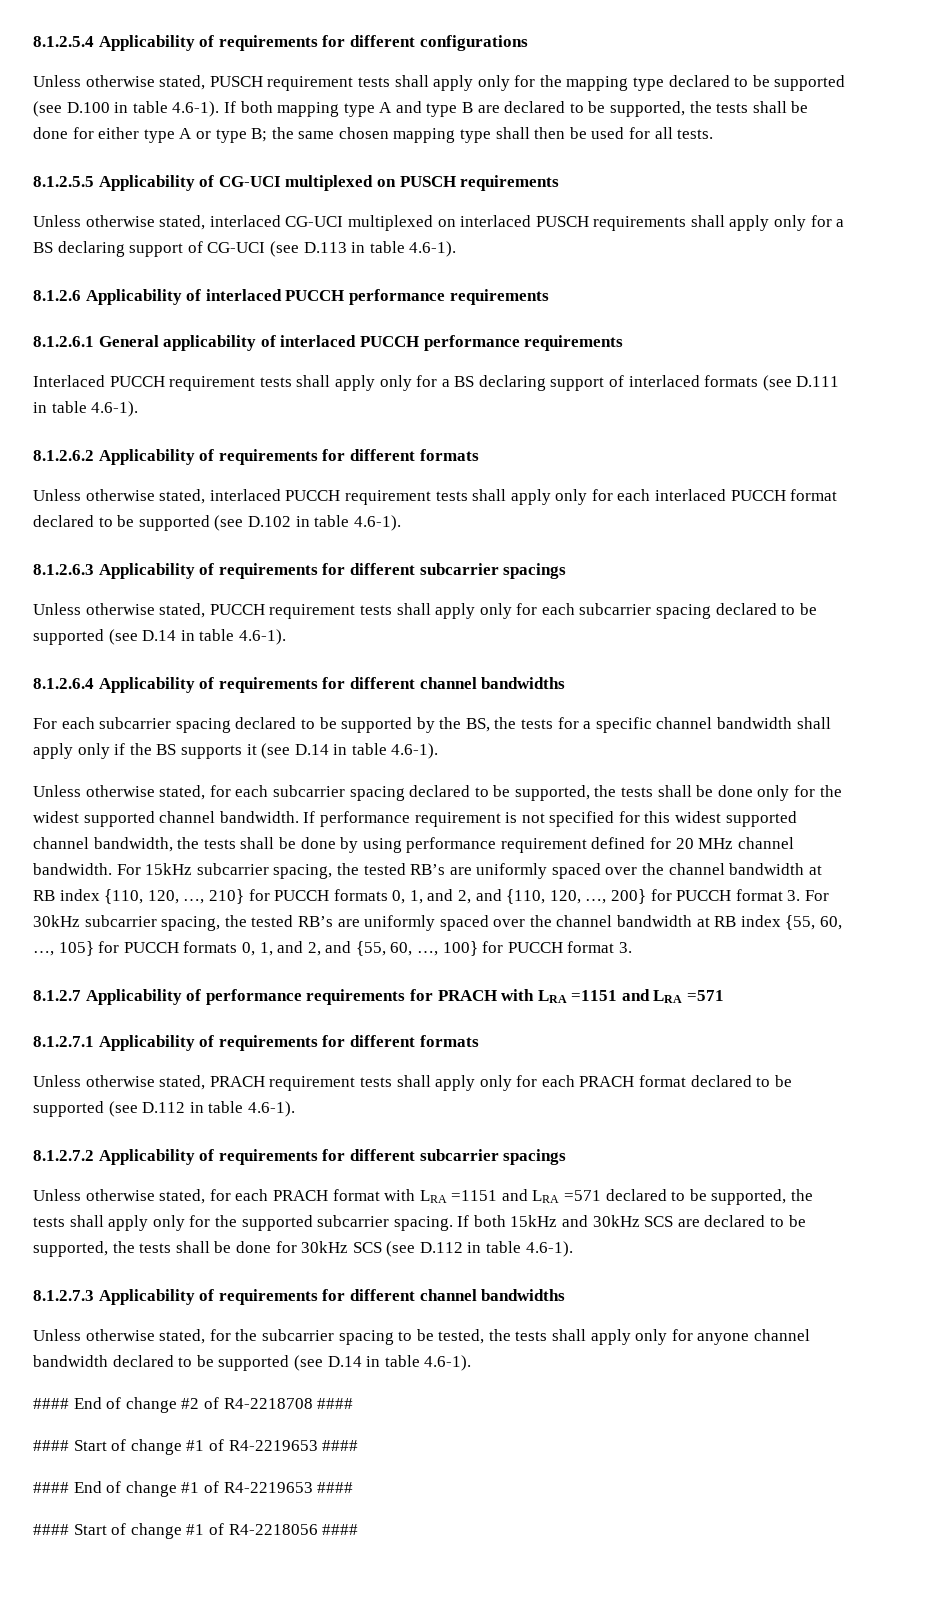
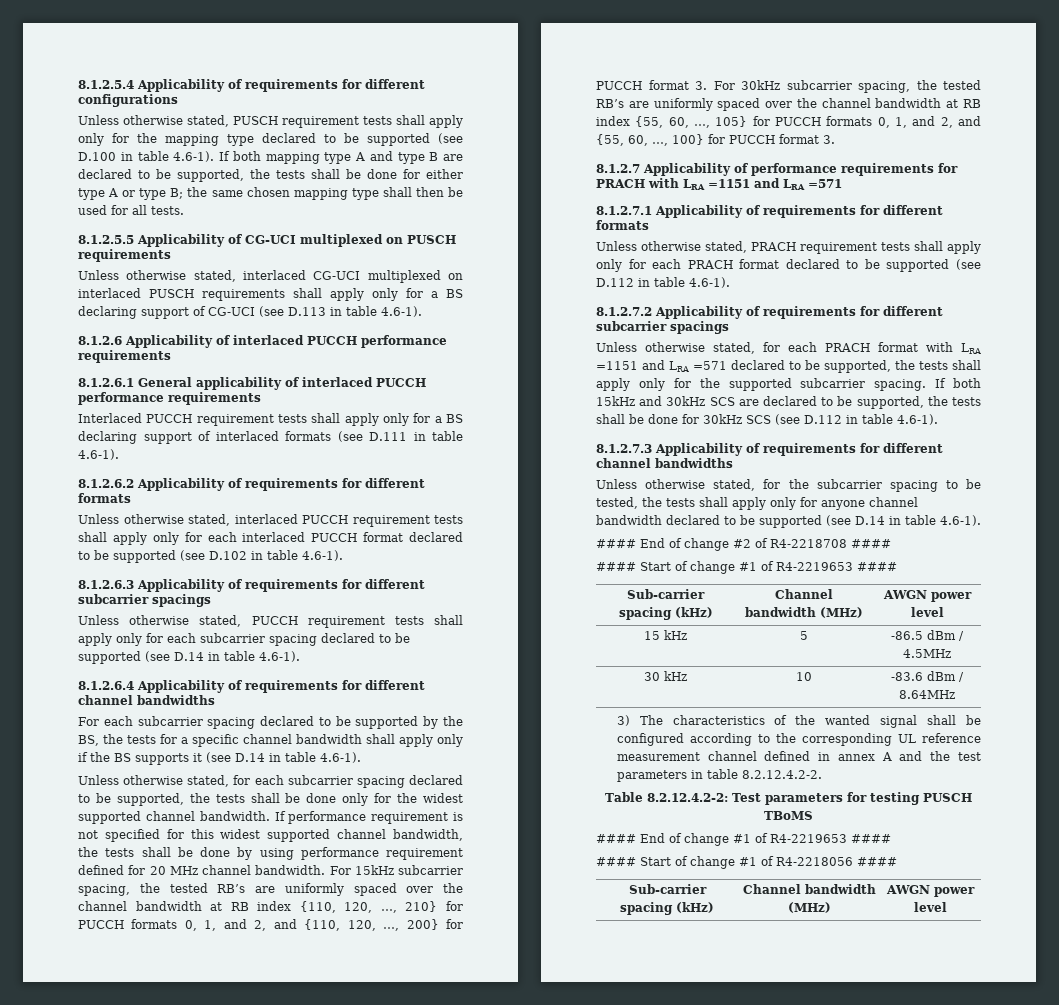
  #### Start of change #1 of R4-2219653 ####
+ Sub-carrier spacing (kHz) | Channel bandwidth (MHz) | AWGN power level
+ 15 kHz | 5 | -86.5 dBm / 4.5MHz
+ 30 kHz | 10 | -83.6 dBm / 8.64MHz
+ 3) The characteristics of the wanted signal shall be configured according to the corresponding UL reference measurement channel defined in annex A and the test parameters in table 8.2.12.4.2-2.
+ Table 8.2.12.4.2-2: Test parameters for testing PUSCH TBoMS
  #### Start of change #1 of R4-2218056 ####
+ Sub-carrier spacing (kHz) | Channel bandwidth (MHz) | AWGN power level

